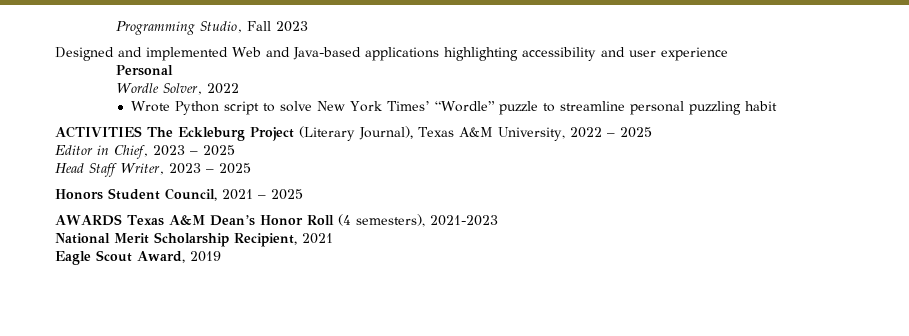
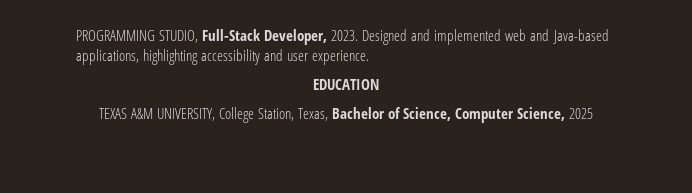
- Programming Studio, Fall 2023
- Designed and implemented Web and Java-based applications highlighting accessibility and user experience
- Personal
- Wordle Solver, 2022
- Wrote Python script to solve New York Times’ “Wordle” puzzle to streamline personal puzzling habit
- ACTIVITIES The Eckleburg Project (Literary Journal), Texas A&M University, 2022 – 2025
- Editor in Chief, 2023 – 2025
- Head Staff Writer, 2023 – 2025
- Honors Student Council, 2021 – 2025
- AWARDS Texas A&M Dean’s Honor Roll (4 semesters), 2021-2023
- National Merit Scholarship Recipient, 2021
- Eagle Scout Award, 2019
+ PROGRAMMING STUDIO, Full-Stack Developer, 2023. Designed and implemented web and Java-based applications, highlighting accessibility and user experience.
+ EDUCATION
+ TEXAS A&M UNIVERSITY, College Station, Texas, Bachelor of Science, Computer Science, 2025

